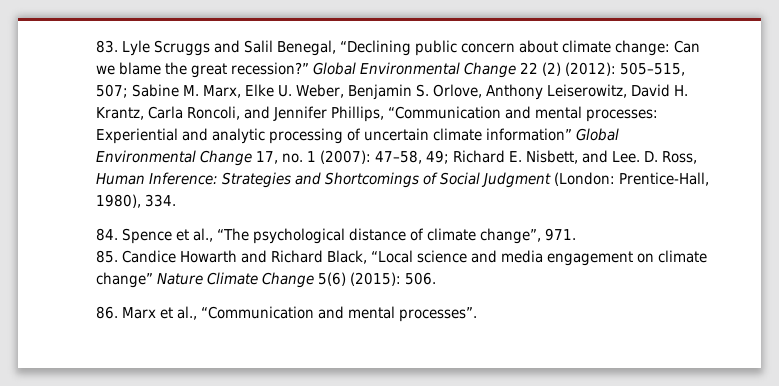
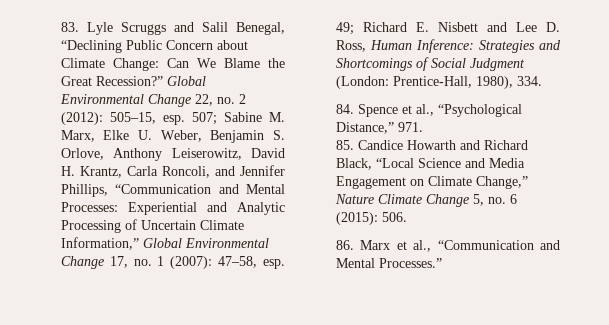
- 83. Lyle Scruggs and Salil Benegal, “Declining public concern about climate change: Can we blame the great recession?” Global Environmental Change 22 (2) (2012): 505–515, 507; Sabine M. Marx, Elke U. Weber, Benjamin S. Orlove, Anthony Leiserowitz, David H. Krantz, Carla Roncoli, and Jennifer Phillips, “Communication and mental processes: Experiential and analytic processing of uncertain climate information” Global Environmental Change 17, no. 1 (2007): 47–58, 49; Richard E. Nisbett, and Lee. D. Ross, Human Inference: Strategies and Shortcomings of Social Judgment (London: Prentice-Hall, 1980), 334.
+ 83. Lyle Scruggs and Salil Benegal, “Declining Public Concern about Climate Change: Can We Blame the Great Recession?” Global Environmental Change 22, no. 2 (2012): 505–15, esp. 507; Sabine M. Marx, Elke U. Weber, Benjamin S. Orlove, Anthony Leiserowitz, David H. Krantz, Carla Roncoli, and Jennifer Phillips, “Communication and Mental Processes: Experiential and Analytic Processing of Uncertain Climate Information,” Global Environmental Change 17, no. 1 (2007): 47–58, esp. 49; Richard E. Nisbett and Lee D. Ross, Human Inference: Strategies and Shortcomings of Social Judgment (London: Prentice-Hall, 1980), 334.
- 84. Spence et al., “The psychological distance of climate change”, 971.
+ 84. Spence et al., “Psychological Distance,” 971.
- 85. Candice Howarth and Richard Black, “Local science and media engagement on climate change” Nature Climate Change 5(6) (2015): 506.
+ 85. Candice Howarth and Richard Black, “Local Science and Media Engagement on Climate Change,” Nature Climate Change 5, no. 6 (2015): 506.
- 86. Marx et al., “Communication and mental processes”.
+ 86. Marx et al., “Communication and Mental Processes.”

